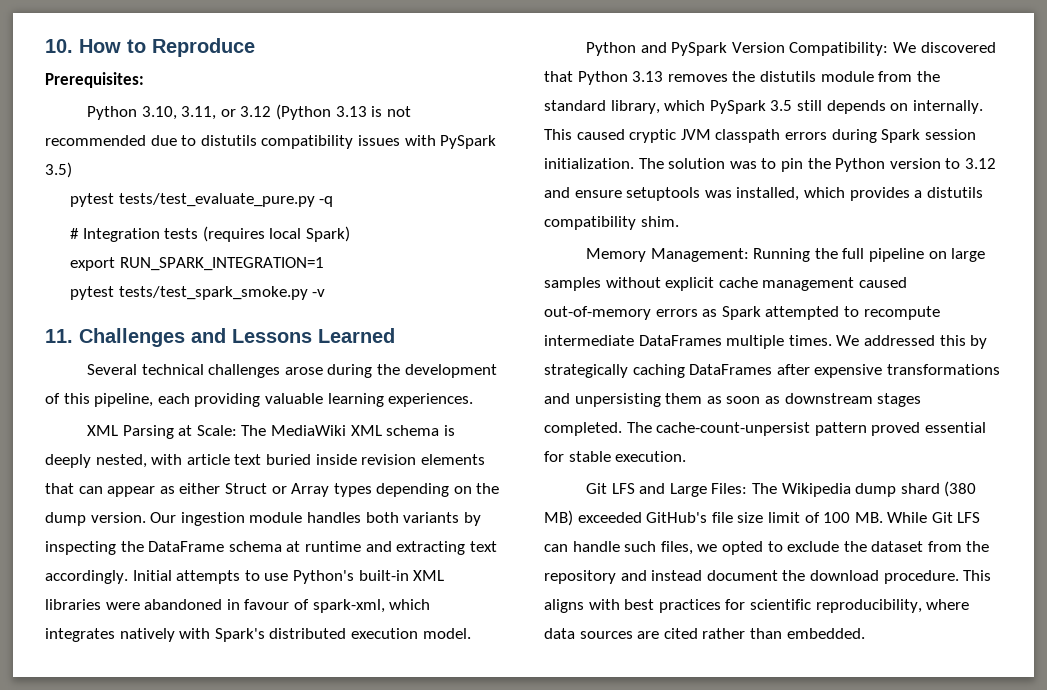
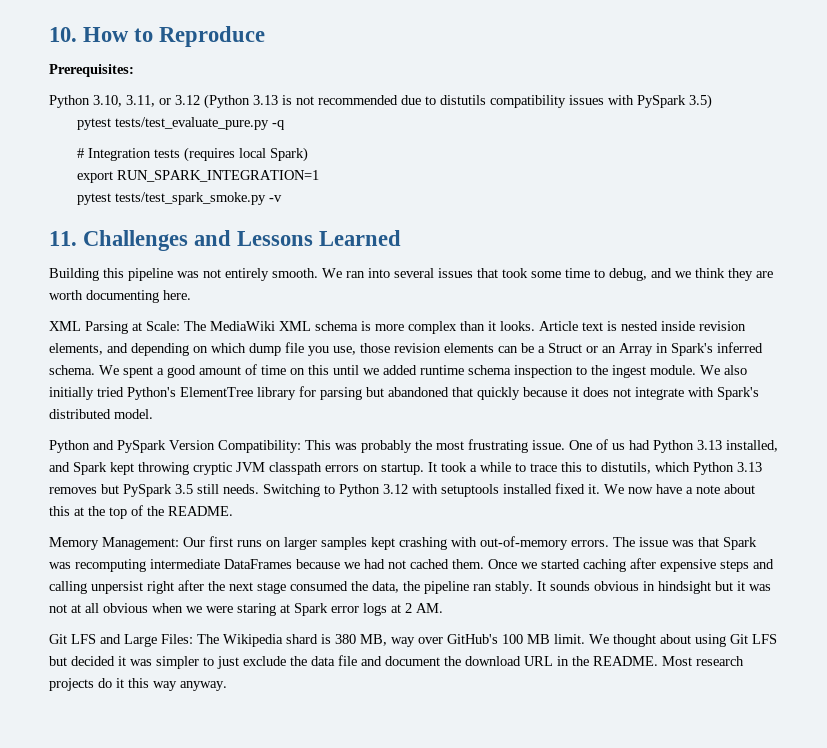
- Several technical challenges arose during the development of this pipeline, each providing valuable learning experiences.
+ Building this pipeline was not entirely smooth. We ran into several issues that took some time to debug, and we think they are worth documenting here.
- XML Parsing at Scale: The MediaWiki XML schema is deeply nested, with article text buried inside revision elements that can appear as either Struct or Array types depending on the dump version. Our ingestion module handles both variants by inspecting the DataFrame schema at runtime and extracting text accordingly. Initial attempts to use Python's built-in XML libraries were abandoned in favour of spark-xml, which integrates natively with Spark's distributed execution model.
+ XML Parsing at Scale: The MediaWiki XML schema is more complex than it looks. Article text is nested inside revision elements, and depending on which dump file you use, those revision elements can be a Struct or an Array in Spark's inferred schema. We spent a good amount of time on this until we added runtime schema inspection to the ingest module. We also initially tried Python's ElementTree library for parsing but abandoned that quickly because it does not integrate with Spark's distributed model.
- Python and PySpark Version Compatibility: We discovered that Python 3.13 removes the distutils module from the standard library, which PySpark 3.5 still depends on internally. This caused cryptic JVM classpath errors during Spark session initialization. The solution was to pin the Python version to 3.12 and ensure setuptools was installed, which provides a distutils compatibility shim.
- Memory Management: Running the full pipeline on large samples without explicit cache management caused out-of-memory errors as Spark attempted to recompute intermediate DataFrames multiple times. We addressed this by strategically caching DataFrames after expensive transformations and unpersisting them as soon as downstream stages completed. The cache-count-unpersist pattern proved essential for stable execution.
+ Python and PySpark Version Compatibility: This was probably the most frustrating issue. One of us had Python 3.13 installed, and Spark kept throwing cryptic JVM classpath errors on startup. It took a while to trace this to distutils, which Python 3.13 removes but PySpark 3.5 still needs. Switching to Python 3.12 with setuptools installed fixed it. We now have a note about this at the top of the README.
+ Memory Management: Our first runs on larger samples kept crashing with out-of-memory errors. The issue was that Spark was recomputing intermediate DataFrames because we had not cached them. Once we started caching after expensive steps and calling unpersist right after the next stage consumed the data, the pipeline ran stably. It sounds obvious in hindsight but it was not at all obvious when we were staring at Spark error logs at 2 AM.
- Git LFS and Large Files: The Wikipedia dump shard (380 MB) exceeded GitHub's file size limit of 100 MB. While Git LFS can handle such files, we opted to exclude the dataset from the repository and instead document the download procedure. This aligns with best practices for scientific reproducibility, where data sources are cited rather than embedded.
+ Git LFS and Large Files: The Wikipedia shard is 380 MB, way over GitHub's 100 MB limit. We thought about using Git LFS but decided it was simpler to just exclude the data file and document the download URL in the README. Most research projects do it this way anyway.

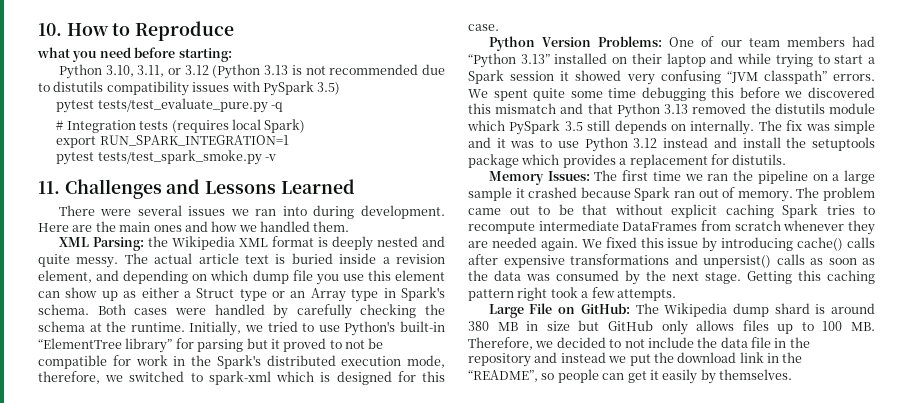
- Prerequisites:
+ what you need before starting:
- Building this pipeline was not entirely smooth. We ran into several issues that took some time to debug, and we think they are worth documenting here.
- XML Parsing at Scale: The MediaWiki XML schema is more complex than it looks. Article text is nested inside revision elements, and depending on which dump file you use, those revision elements can be a Struct or an Array in Spark's inferred schema. We spent a good amount of time on this until we added runtime schema inspection to the ingest module. We also initially tried Python's ElementTree library for parsing but abandoned that quickly because it does not integrate with Spark's distributed model.
- Python and PySpark Version Compatibility: This was probably the most frustrating issue. One of us had Python 3.13 installed, and Spark kept throwing cryptic JVM classpath errors on startup. It took a while to trace this to distutils, which Python 3.13 removes but PySpark 3.5 still needs. Switching to Python 3.12 with setuptools installed fixed it. We now have a note about this at the top of the README.
- Memory Management: Our first runs on larger samples kept crashing with out-of-memory errors. The issue was that Spark was recomputing intermediate DataFrames because we had not cached them. Once we started caching after expensive steps and calling unpersist right after the next stage consumed the data, the pipeline ran stably. It sounds obvious in hindsight but it was not at all obvious when we were staring at Spark error logs at 2 AM.
- Git LFS and Large Files: The Wikipedia shard is 380 MB, way over GitHub's 100 MB limit. We thought about using Git LFS but decided it was simpler to just exclude the data file and document the download URL in the README. Most research projects do it this way anyway.
+ There were several issues we ran into during development. Here are the main ones and how we handled them.
+ XML Parsing: the Wikipedia XML format is deeply nested and quite messy. The actual article text is buried inside a revision element, and depending on which dump file you use this element can show up as either a Struct type or an Array type in Spark's schema. Both cases were handled by carefully checking the schema at the runtime. Initially, we tried to use Python's built-in “ElementTree library” for parsing but it proved to not be compatible for work in the Spark's distributed execution mode, therefore, we switched to spark-xml which is designed for this case.
+ Python Version Problems: One of our team members had “Python 3.13” installed on their laptop and while trying to start a Spark session it showed very confusing “JVM classpath” errors. We spent quite some time debugging this before we discovered this mismatch and that Python 3.13 removed the distutils module which PySpark 3.5 still depends on internally. The fix was simple and it was to use Python 3.12 instead and install the setuptools package which provides a replacement for distutils.
+ Memory Issues: The first time we ran the pipeline on a large sample it crashed because Spark ran out of memory. The problem came out to be that without explicit caching Spark tries to recompute intermediate DataFrames from scratch whenever they are needed again. We fixed this issue by introducing cache() calls after expensive transformations and unpersist() calls as soon as the data was consumed by the next stage. Getting this caching pattern right took a few attempts.
+ Large File on GitHub: The Wikipedia dump shard is around 380 MB in size but GitHub only allows files up to 100 MB. Therefore, we decided to not include the data file in the repository and instead we put the download link in the “README”, so people can get it easily by themselves.

